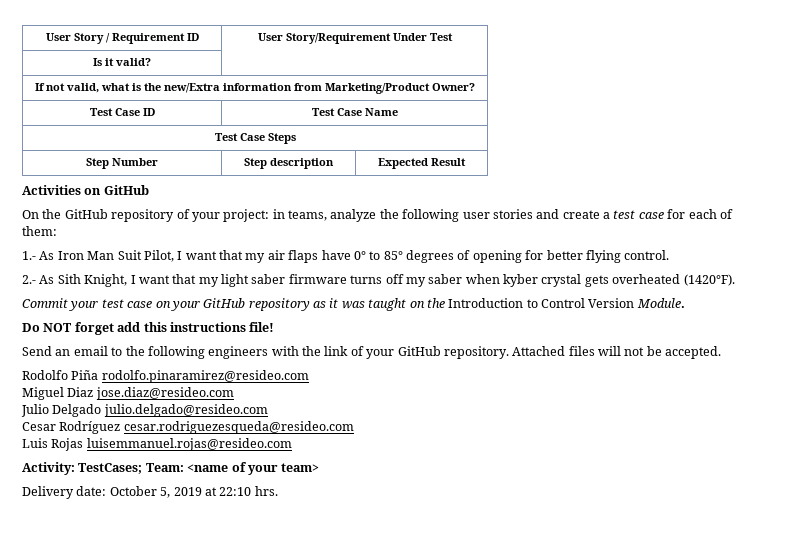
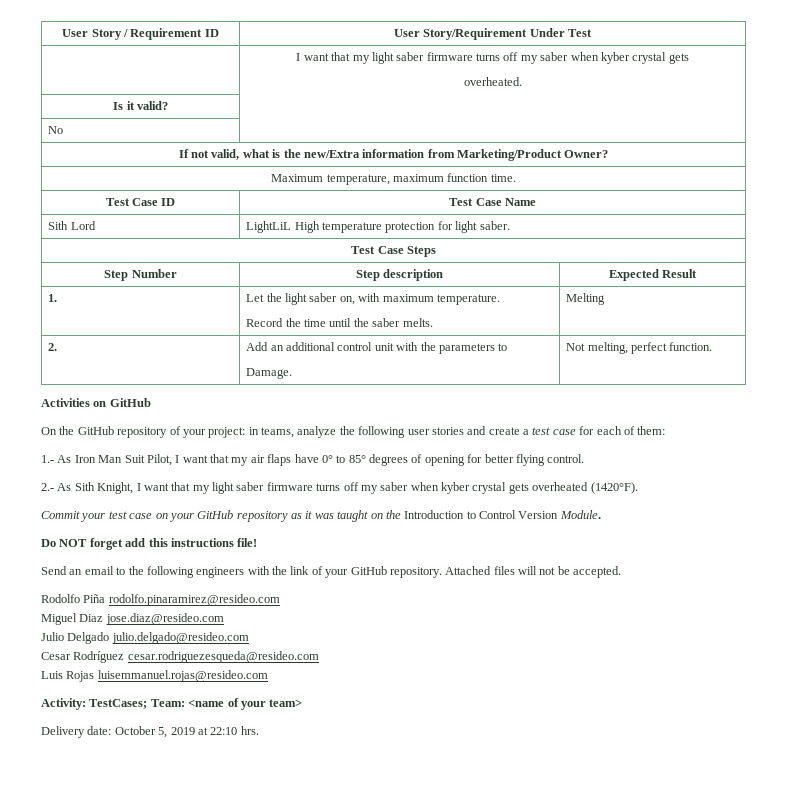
+ | I want that my light saber firmware turns off my saber when kyber crystal gets
+ overheated.
+ No |
+ Maximum temperature, maximum function time.
+ Sith Lord | LightLiL High temperature protection for light saber.
+ 1. | Let the light saber on, with maximum temperature.
+ Record the time until the saber melts. | Melting
+ 2. | Add an additional control unit with the parameters to
+ Damage. | Not melting, perfect function.

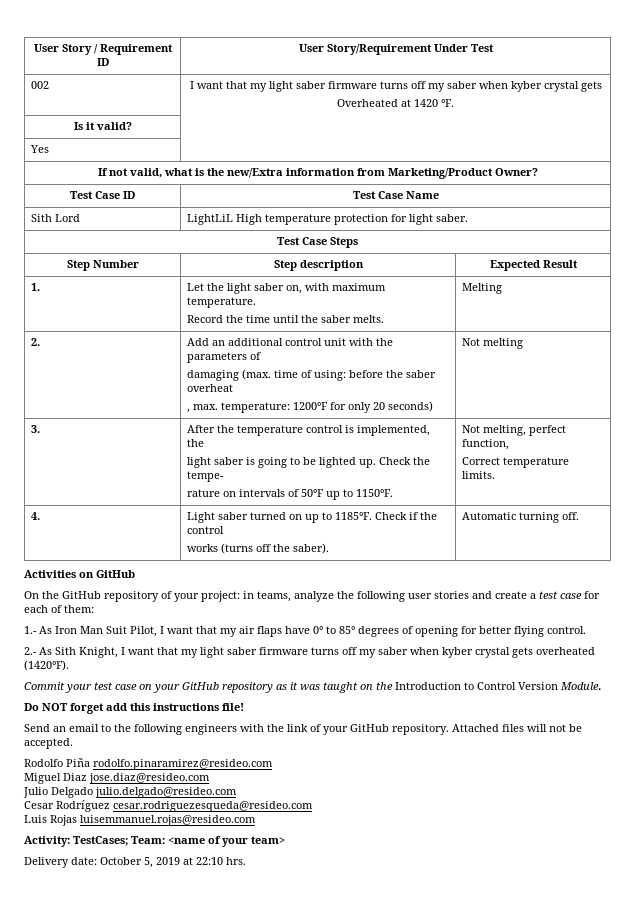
- | I want that my light saber firmware turns off my saber when kyber crystal gets
- overheated.
+ 002 | I want that my light saber firmware turns off my saber when kyber crystal gets
+ Overheated at 1420 °F.
- No |
+ Yes |
- Maximum temperature, maximum function time.
- 2. | Add an additional control unit with the parameters to
- Damage. | Not melting, perfect function.
+ 2. | Add an additional control unit with the parameters of
+ damaging (max. time of using: before the saber overheat
+ , max. temperature: 1200°F for only 20 seconds) | Not melting
+ 3. | After the temperature control is implemented, the
+ light saber is going to be lighted up. Check the tempe-
+ rature on intervals of 50°F up to 1150°F. | Not melting, perfect function,
+ Correct temperature limits.
+ 4. | Light saber turned on up to 1185°F. Check if the control
+ works (turns off the saber). | Automatic turning off.

